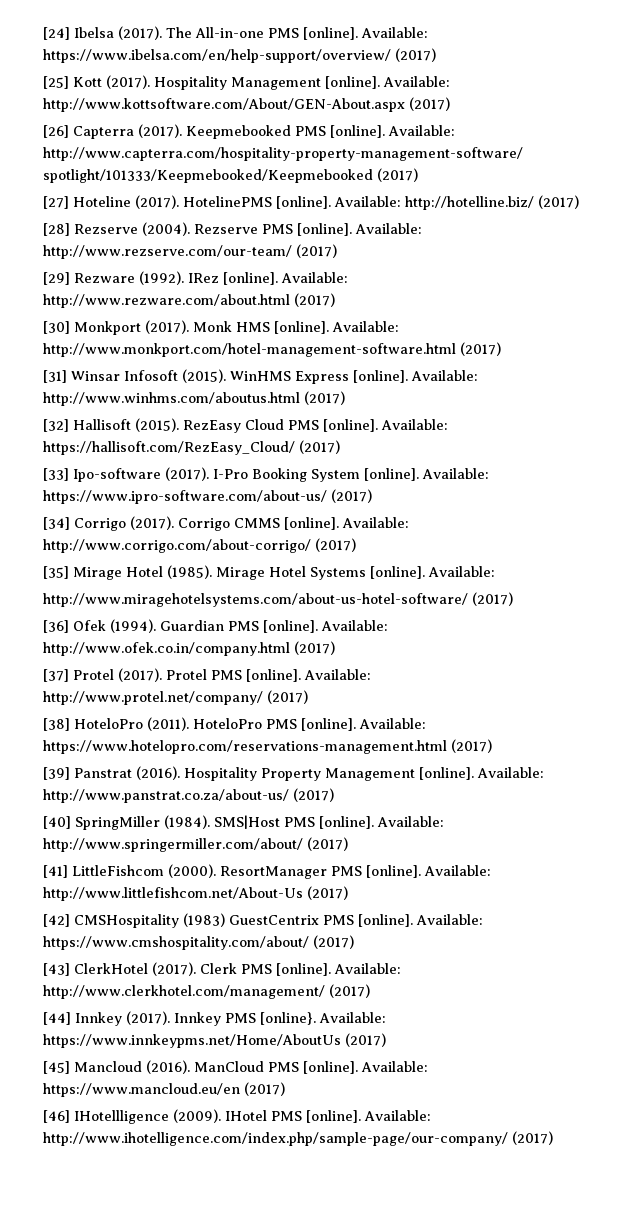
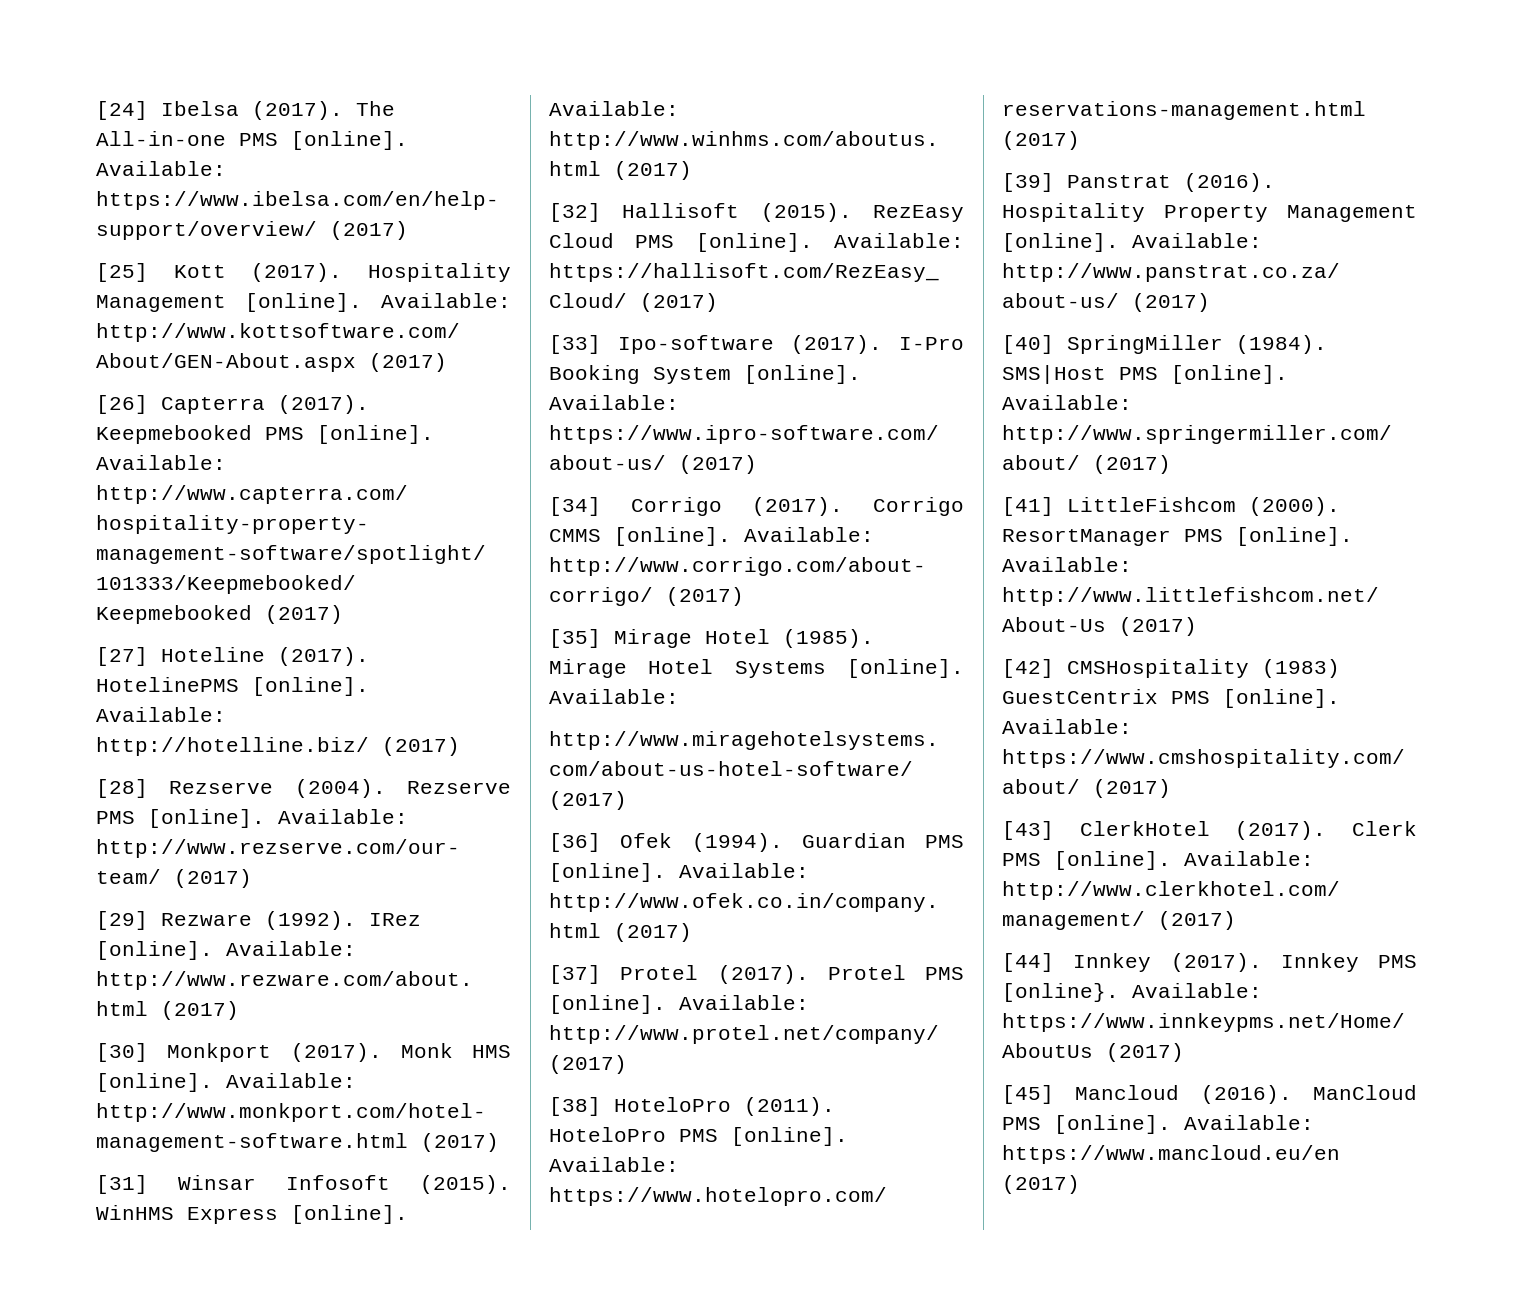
- [46] IHotellligence (2009). IHotel PMS [online]. Available: http://www.ihotelligence.com/index.php/sample-page/our-company/ (2017)

